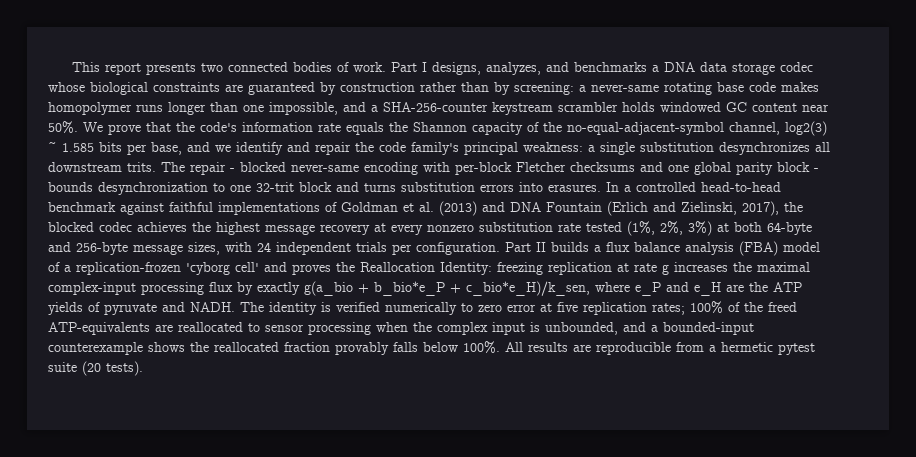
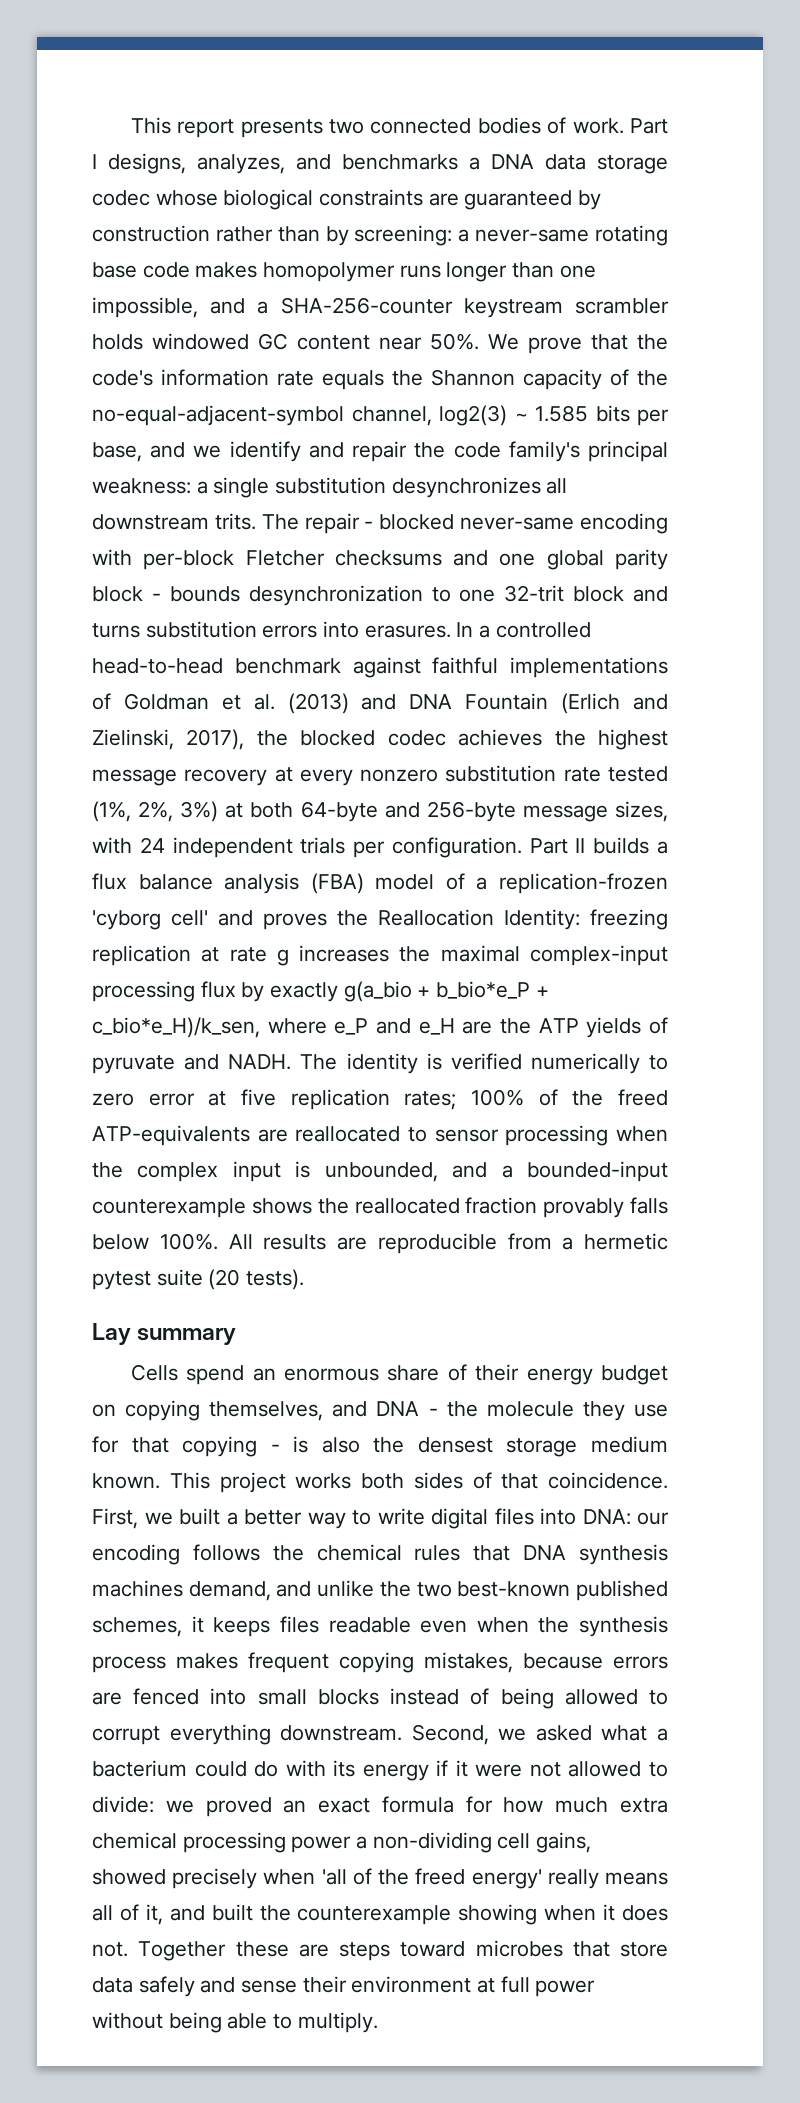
+ Lay summary
+ Cells spend an enormous share of their energy budget on copying themselves, and DNA - the molecule they use for that copying - is also the densest storage medium known. This project works both sides of that coincidence. First, we built a better way to write digital files into DNA: our encoding follows the chemical rules that DNA synthesis machines demand, and unlike the two best-known published schemes, it keeps files readable even when the synthesis process makes frequent copying mistakes, because errors are fenced into small blocks instead of being allowed to corrupt everything downstream. Second, we asked what a bacterium could do with its energy if it were not allowed to divide: we proved an exact formula for how much extra chemical processing power a non-dividing cell gains, showed precisely when 'all of the freed energy' really means all of it, and built the counterexample showing when it does not. Together these are steps toward microbes that store data safely and sense their environment at full power without being able to multiply.

